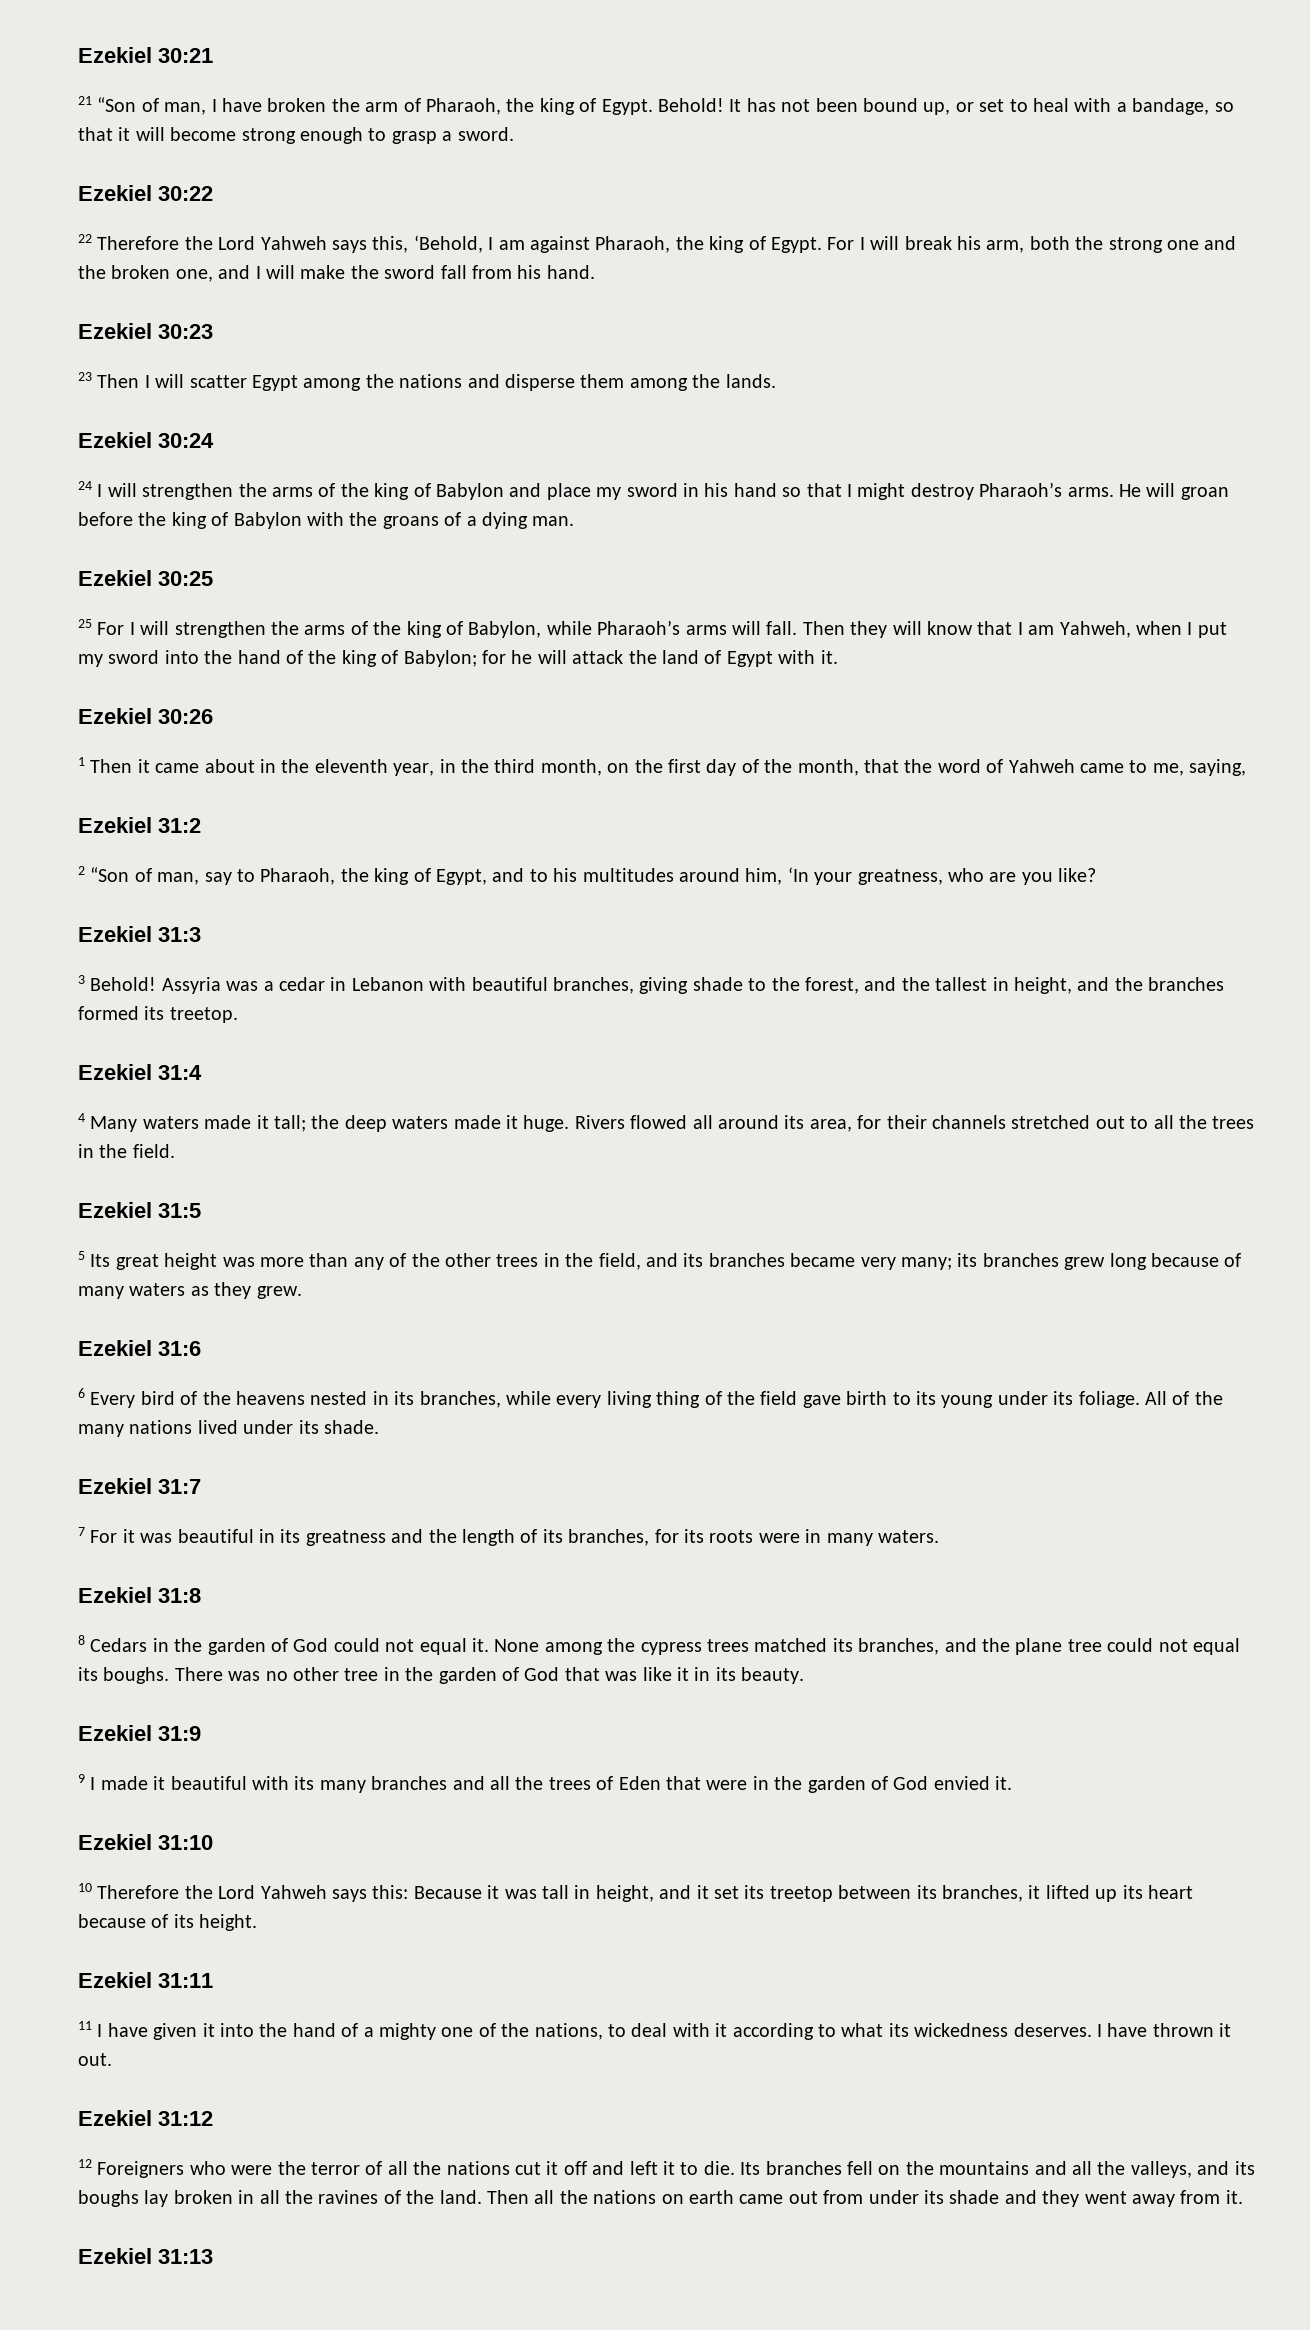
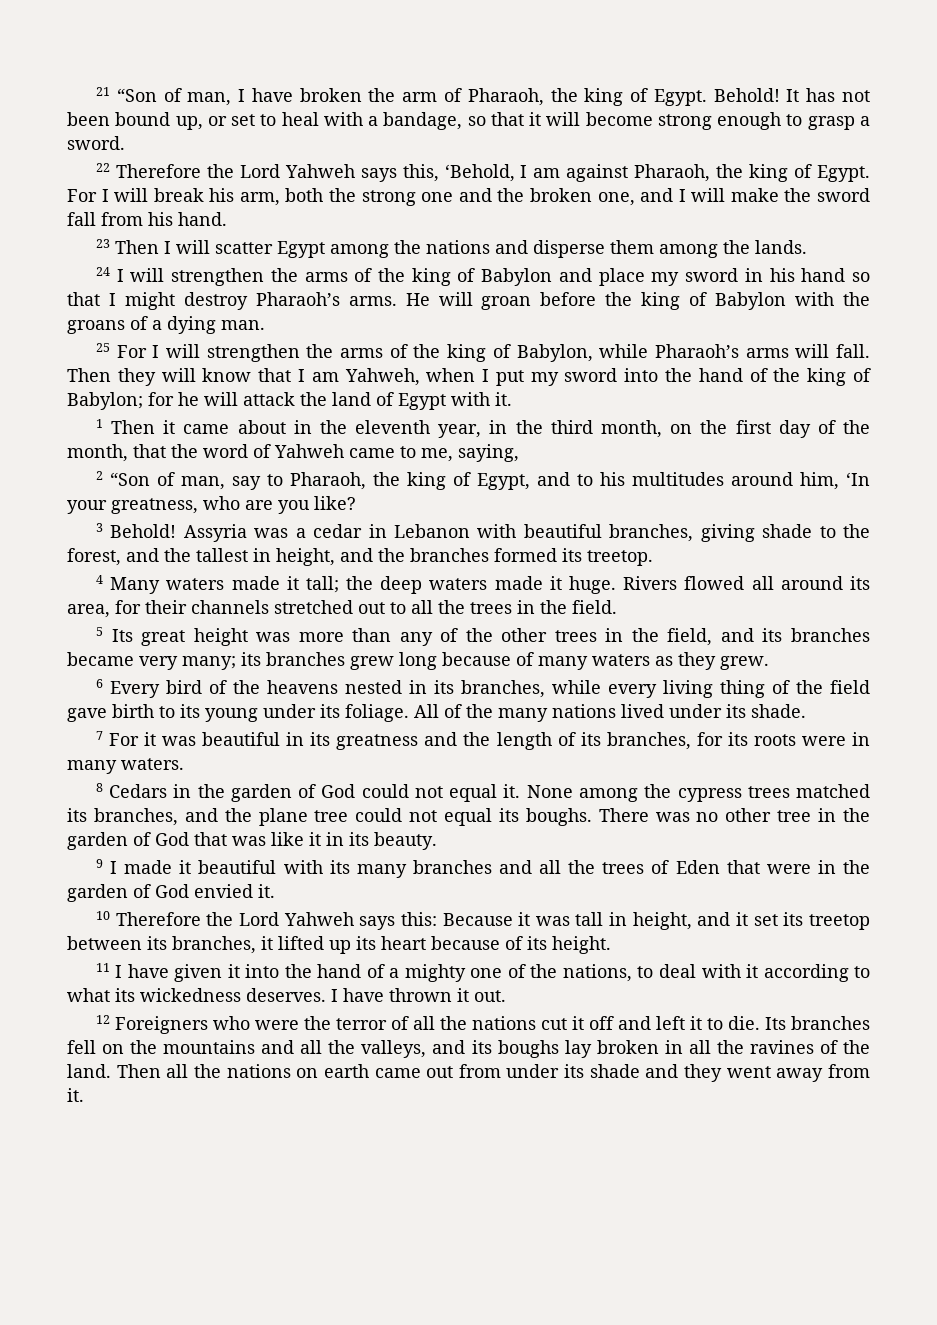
- Ezekiel 30:21
- Ezekiel 30:22
- Ezekiel 30:23
- Ezekiel 30:24
- Ezekiel 30:25
- Ezekiel 30:26
- Ezekiel 31:2
- Ezekiel 31:3
- Ezekiel 31:4
- Ezekiel 31:5
- Ezekiel 31:6
- Ezekiel 31:7
- Ezekiel 31:8
- Ezekiel 31:9
- Ezekiel 31:10
- Ezekiel 31:11
- Ezekiel 31:12
- Ezekiel 31:13

